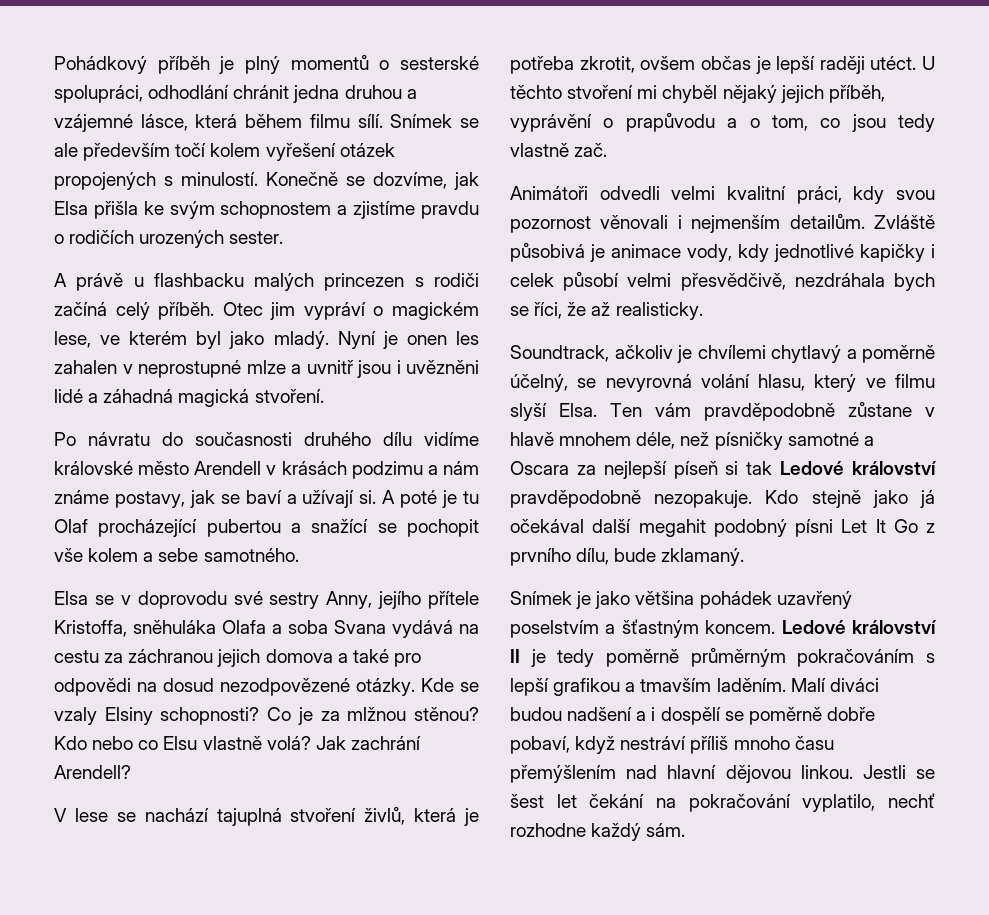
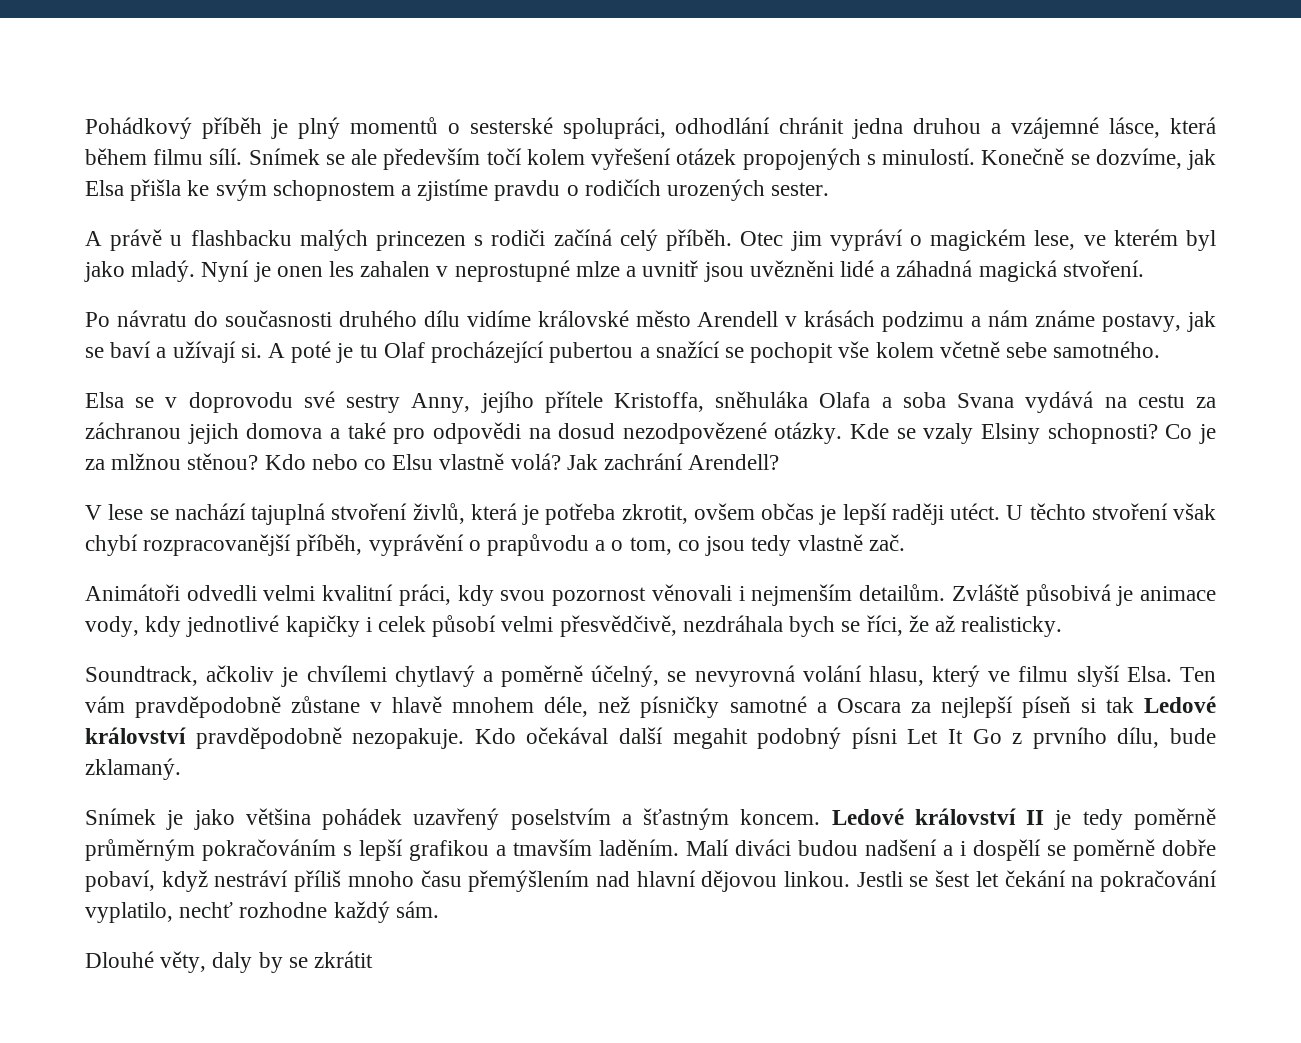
- Nyní je onen les zahalen v neprostupné mlze a uvnitř jsou i uvězněni lidé a záhadná magická stvoření.
+ Nyní je onen les zahalen v neprostupné mlze a uvnitř jsou uvězněni lidé a záhadná magická stvoření.
- A poté je tu Olaf procházející pubertou a snažící se pochopit vše kolem a sebe samotného.
+ A poté je tu Olaf procházející pubertou a snažící se pochopit vše kolem včetně sebe samotného.
- U těchto stvoření mi chyběl nějaký jejich příběh, vyprávění o prapůvodu a o tom, co jsou tedy vlastně zač.
+ U těchto stvoření však chybí rozpracovanější příběh, vyprávění o prapůvodu a o tom, co jsou tedy vlastně zač.
- Kdo stejně jako já očekával další megahit podobný písni Let It Go z prvního dílu, bude zklamaný.
+ Kdo očekával další megahit podobný písni Let It Go z prvního dílu, bude zklamaný.
+ Dlouhé věty, daly by se zkrátit

